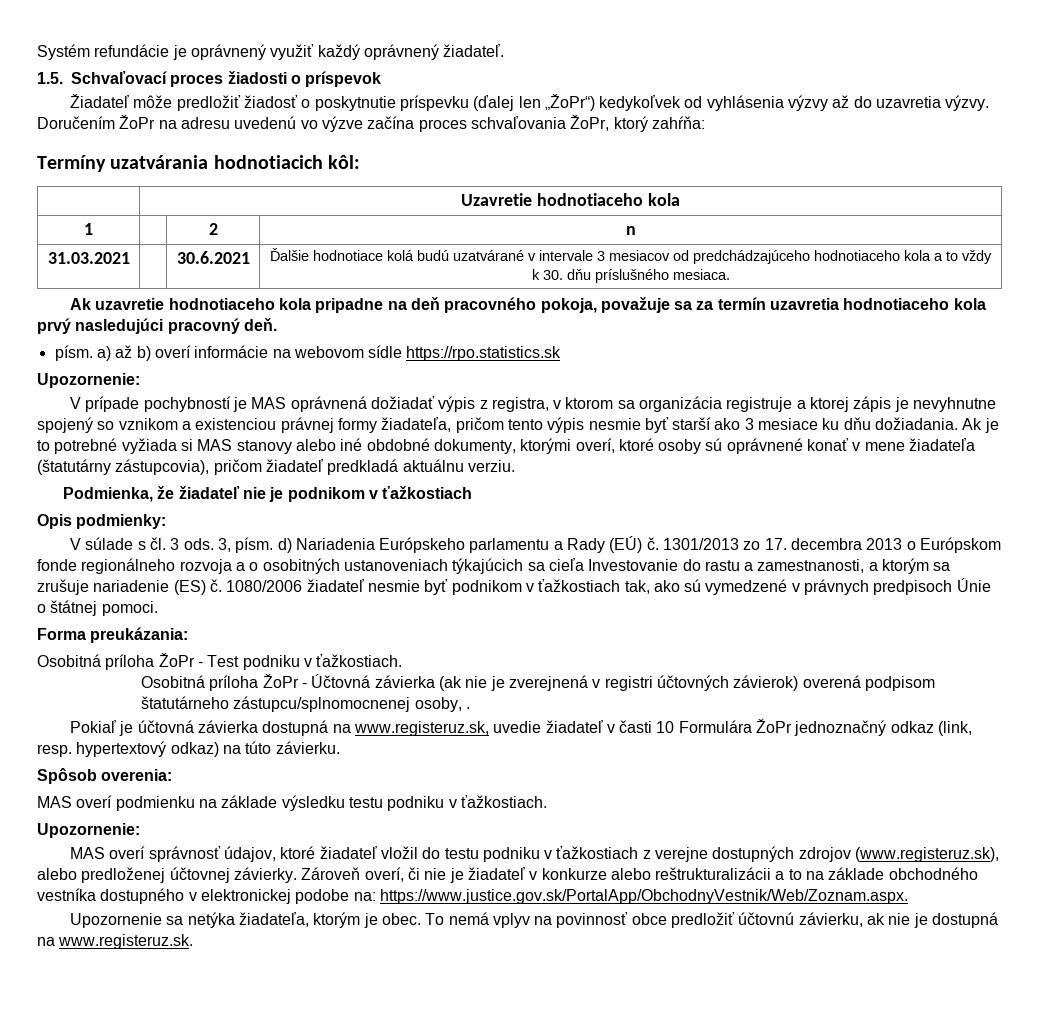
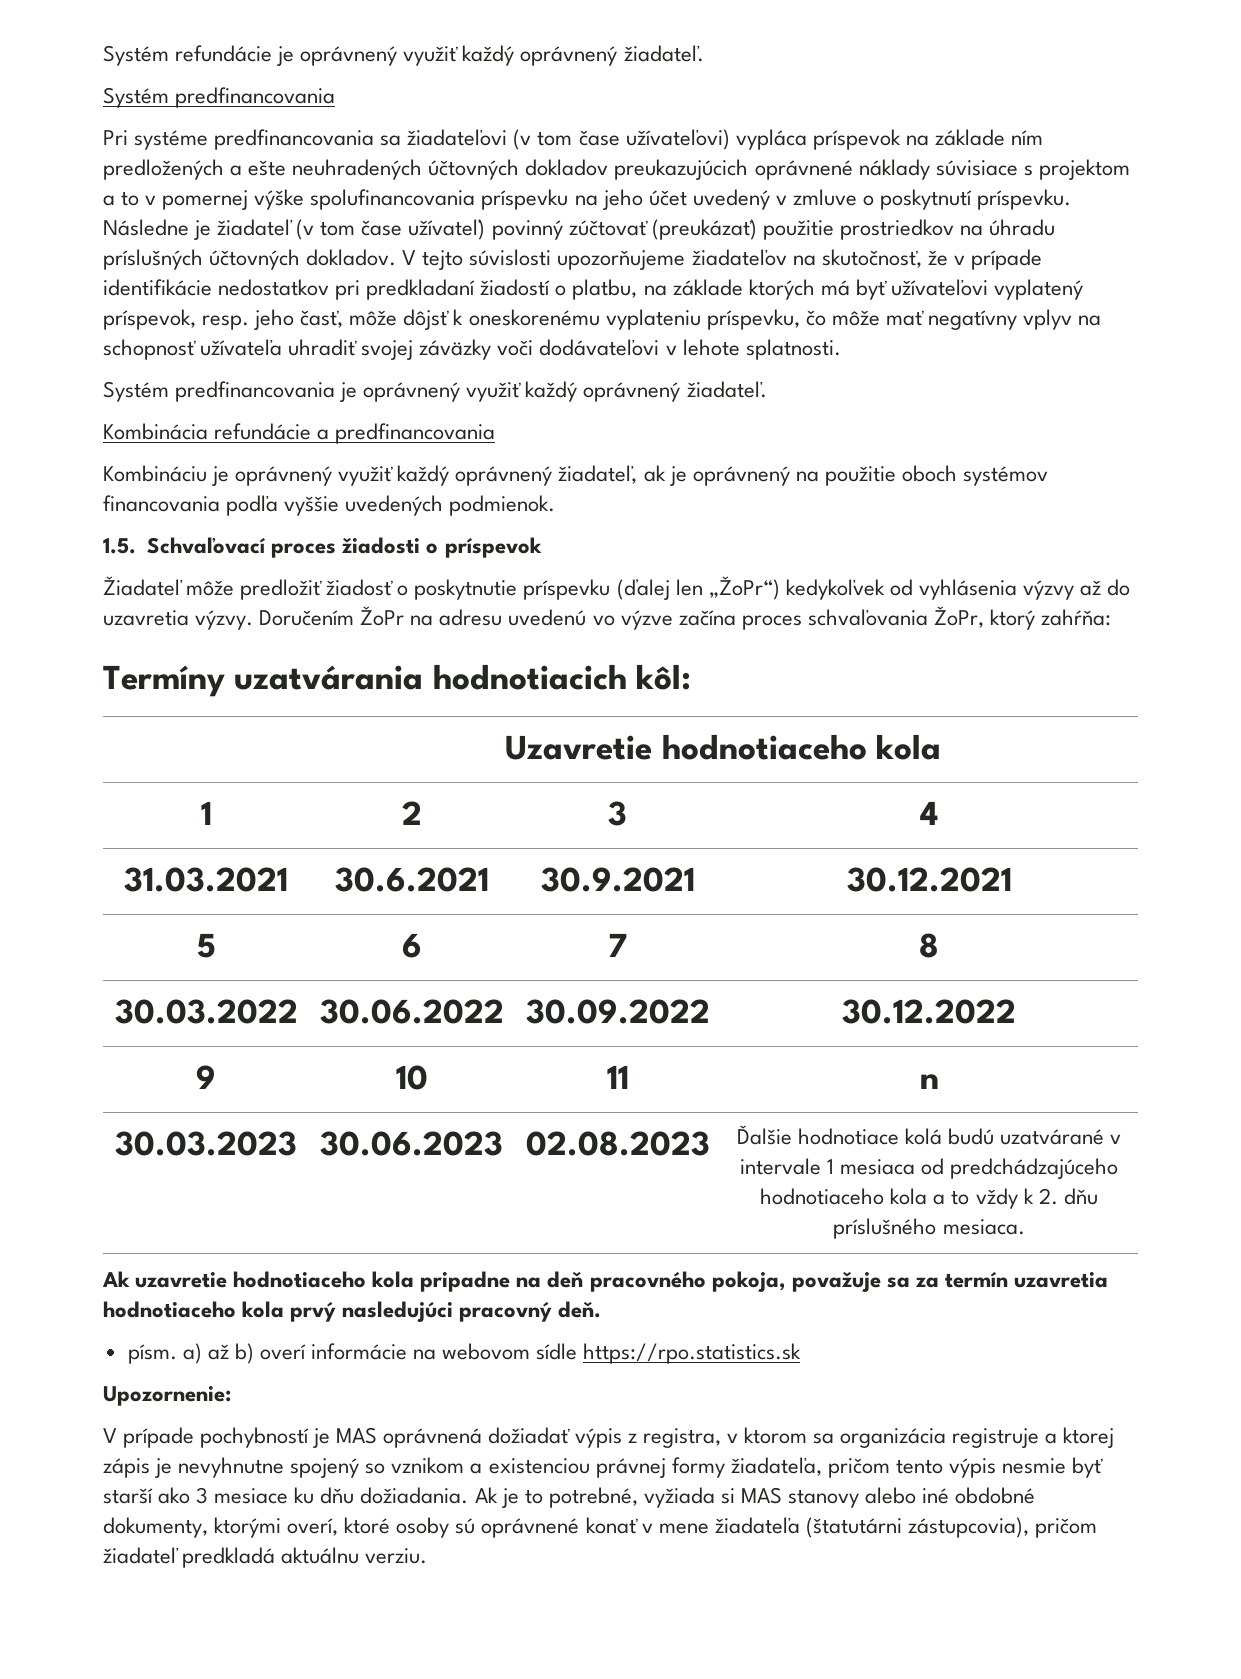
  Systém refundácie je oprávnený využiť každý oprávnený žiadateľ.
+ Systém predfinancovania
+ Pri systéme predfinancovania sa žiadateľovi (v tom čase užívateľovi) vypláca príspevok na základe ním predložených a ešte neuhradených účtovných dokladov preukazujúcich oprávnené náklady súvisiace s projektom a to v pomernej výške spolufinancovania príspevku na jeho účet uvedený v zmluve o poskytnutí príspevku. Následne je žiadateľ (v tom čase užívateľ) povinný zúčtovať (preukázať) použitie prostriedkov na úhradu príslušných účtovných dokladov. V tejto súvislosti upozorňujeme žiadateľov na skutočnosť, že v prípade identifikácie nedostatkov pri predkladaní žiadostí o platbu, na základe ktorých má byť užívateľovi vyplatený príspevok, resp. jeho časť, môže dôjsť k oneskorenému vyplateniu príspevku, čo môže mať negatívny vplyv na schopnosť užívateľa uhradiť svojej záväzky voči dodávateľovi v lehote splatnosti.
+ Systém predfinancovania je oprávnený využiť každý oprávnený žiadateľ.
+ Kombinácia refundácie a predfinancovania
+ Kombináciu je oprávnený využiť každý oprávnený žiadateľ, ak je oprávnený na použitie oboch systémov financovania podľa vyššie uvedených podmienok.
- 1 | | 2 | n
- 31.03.2021 | | 30.6.2021 | Ďalšie hodnotiace kolá budú uzatvárané v intervale 3 mesiacov od predchádzajúceho hodnotiaceho kola a to vždy k 30. dňu príslušného mesiaca.
+ 1 | 2 | 3 | 4
+ 31.03.2021 | 30.6.2021 | 30.9.2021 | 30.12.2021
+ 5 | 6 | 7 | 8
+ 30.03.2022 | 30.06.2022 | 30.09.2022 | 30.12.2022
+ 9 | 10 | 11 | n
+ 30.03.2023 | 30.06.2023 | 02.08.2023 | Ďalšie hodnotiace kolá budú uzatvárané v intervale 1 mesiaca od predchádzajúceho hodnotiaceho kola a to vždy k 2. dňu príslušného mesiaca.
- Ak je to potrebné vyžiada si MAS stanovy alebo iné obdobné dokumenty, ktorými overí, ktoré osoby sú oprávnené konať v mene žiadateľa (štatutárny zástupcovia), pričom žiadateľ predkladá aktuálnu verziu.
+ Ak je to potrebné, vyžiada si MAS stanovy alebo iné obdobné dokumenty, ktorými overí, ktoré osoby sú oprávnené konať v mene žiadateľa (štatutárni zástupcovia), pričom žiadateľ predkladá aktuálnu verziu.
- Podmienka, že žiadateľ nie je podnikom v ťažkostiach
- Opis podmienky:
- V súlade s čl. 3 ods. 3, písm. d) Nariadenia Európskeho parlamentu a Rady (EÚ) č. 1301/2013 zo 17. decembra 2013 o Európskom fonde regionálneho rozvoja a o osobitných ustanoveniach týkajúcich sa cieľa Investovanie do rastu a zamestnanosti, a ktorým sa zrušuje nariadenie (ES) č. 1080/2006 žiadateľ nesmie byť podnikom v ťažkostiach tak, ako sú vymedzené v právnych predpisoch Únie o štátnej pomoci.
- Forma preukázania:
- Osobitná príloha ŽoPr - Test podniku v ťažkostiach.
- Osobitná príloha ŽoPr - Účtovná závierka (ak nie je zverejnená v registri účtovných závierok) overená podpisom štatutárneho zástupcu/splnomocnenej osoby, .
- Pokiaľ je účtovná závierka dostupná na www.registeruz.sk, uvedie žiadateľ v časti 10 Formulára ŽoPr jednoznačný odkaz (link, resp. hypertextový odkaz) na túto závierku.
- Spôsob overenia:
- MAS overí podmienku na základe výsledku testu podniku v ťažkostiach.
- Upozornenie:
- MAS overí správnosť údajov, ktoré žiadateľ vložil do testu podniku v ťažkostiach z verejne dostupných zdrojov (www.registeruz.sk), alebo predloženej účtovnej závierky. Zároveň overí, či nie je žiadateľ v konkurze alebo reštrukturalizácii a to na základe obchodného vestníka dostupného v elektronickej podobe na: https://www.justice.gov.sk/PortalApp/ObchodnyVestnik/Web/Zoznam.aspx.
- Upozornenie sa netýka žiadateľa, ktorým je obec. To nemá vplyv na povinnosť obce predložiť účtovnú závierku, ak nie je dostupná na www.registeruz.sk.

